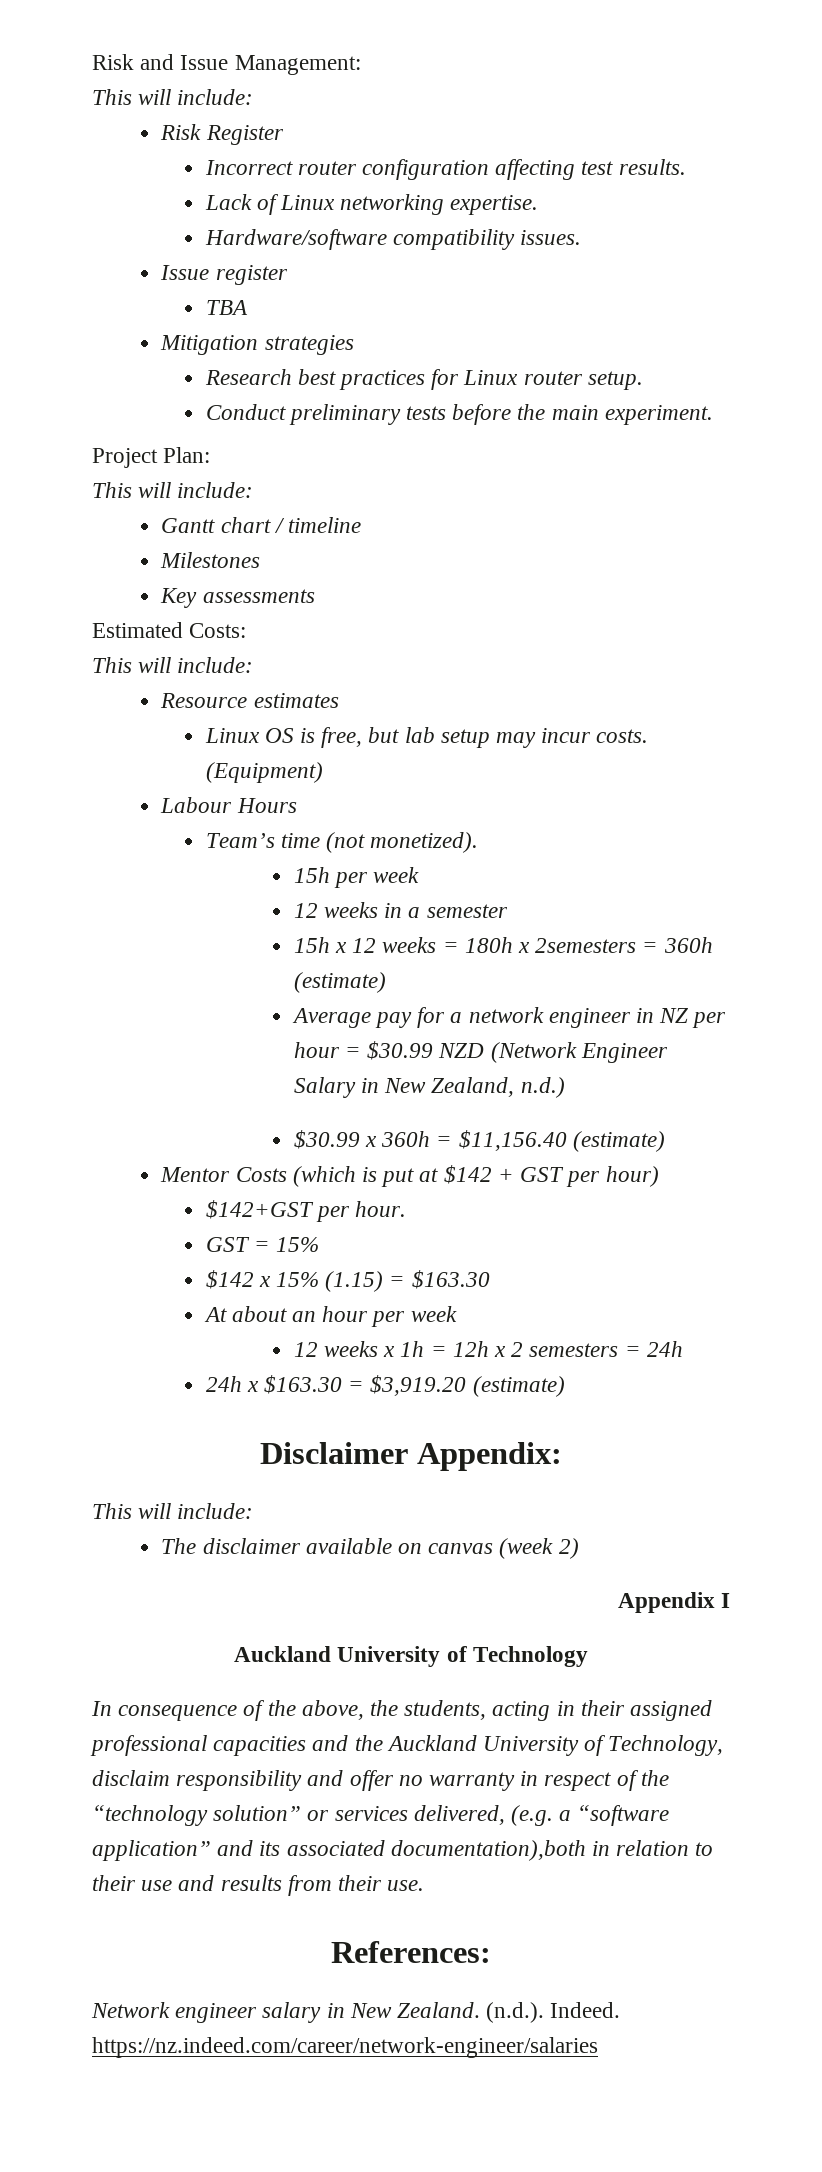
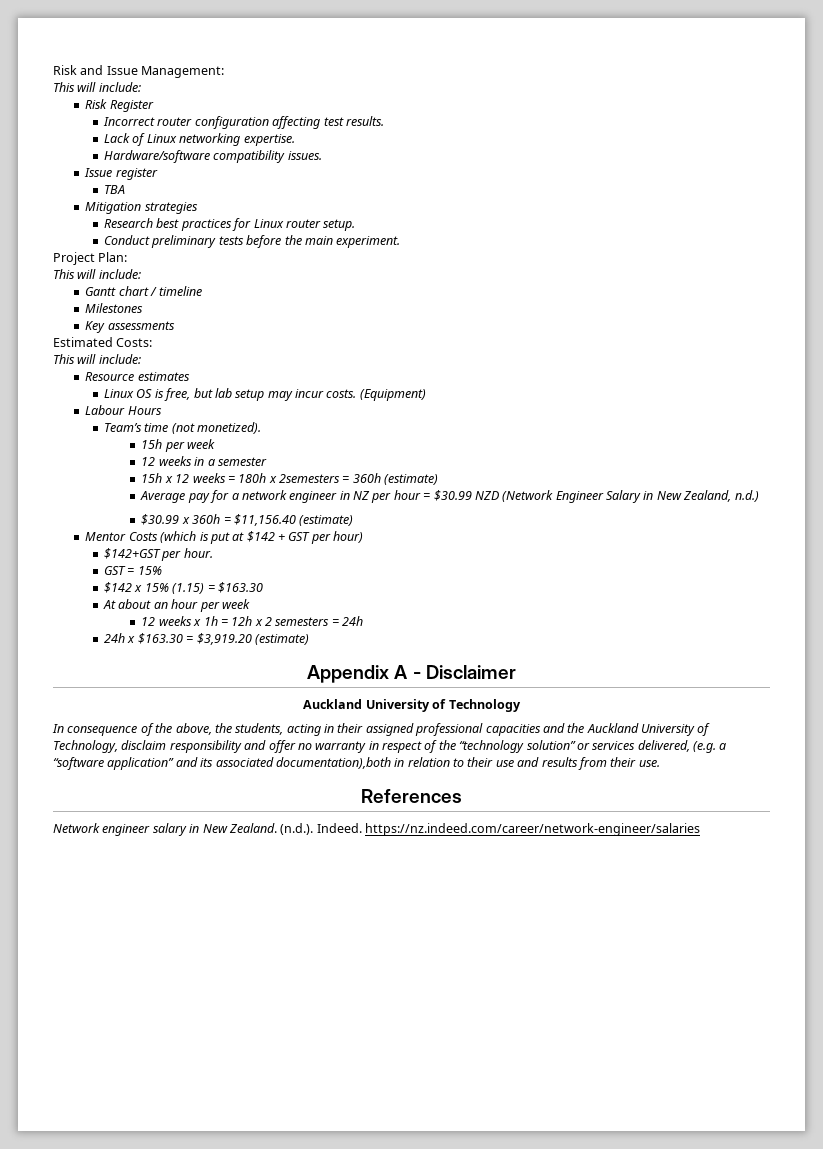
- Disclaimer Appendix:
- This will include:
- The disclaimer available on canvas (week 2)
- Appendix I
+ Appendix A - Disclaimer
- References:
+ References

